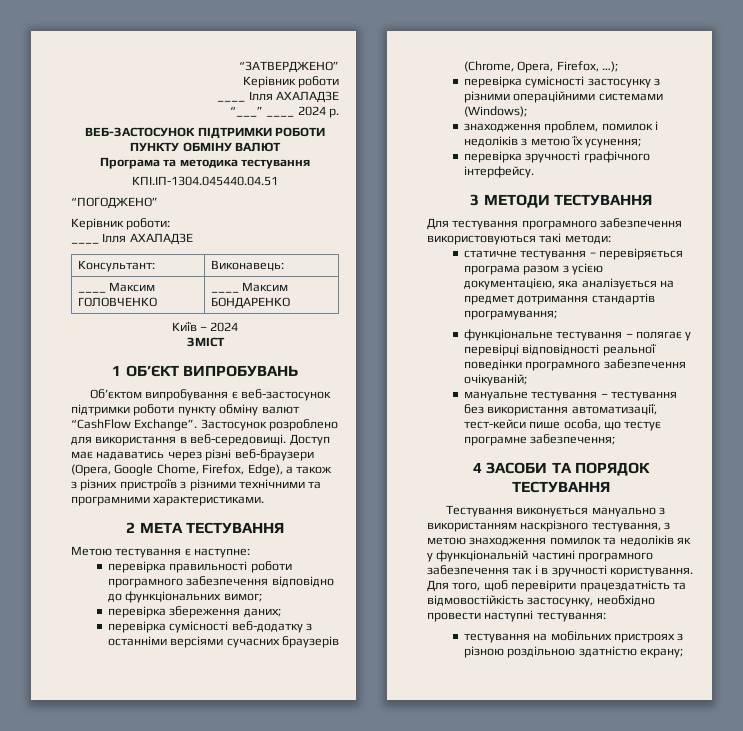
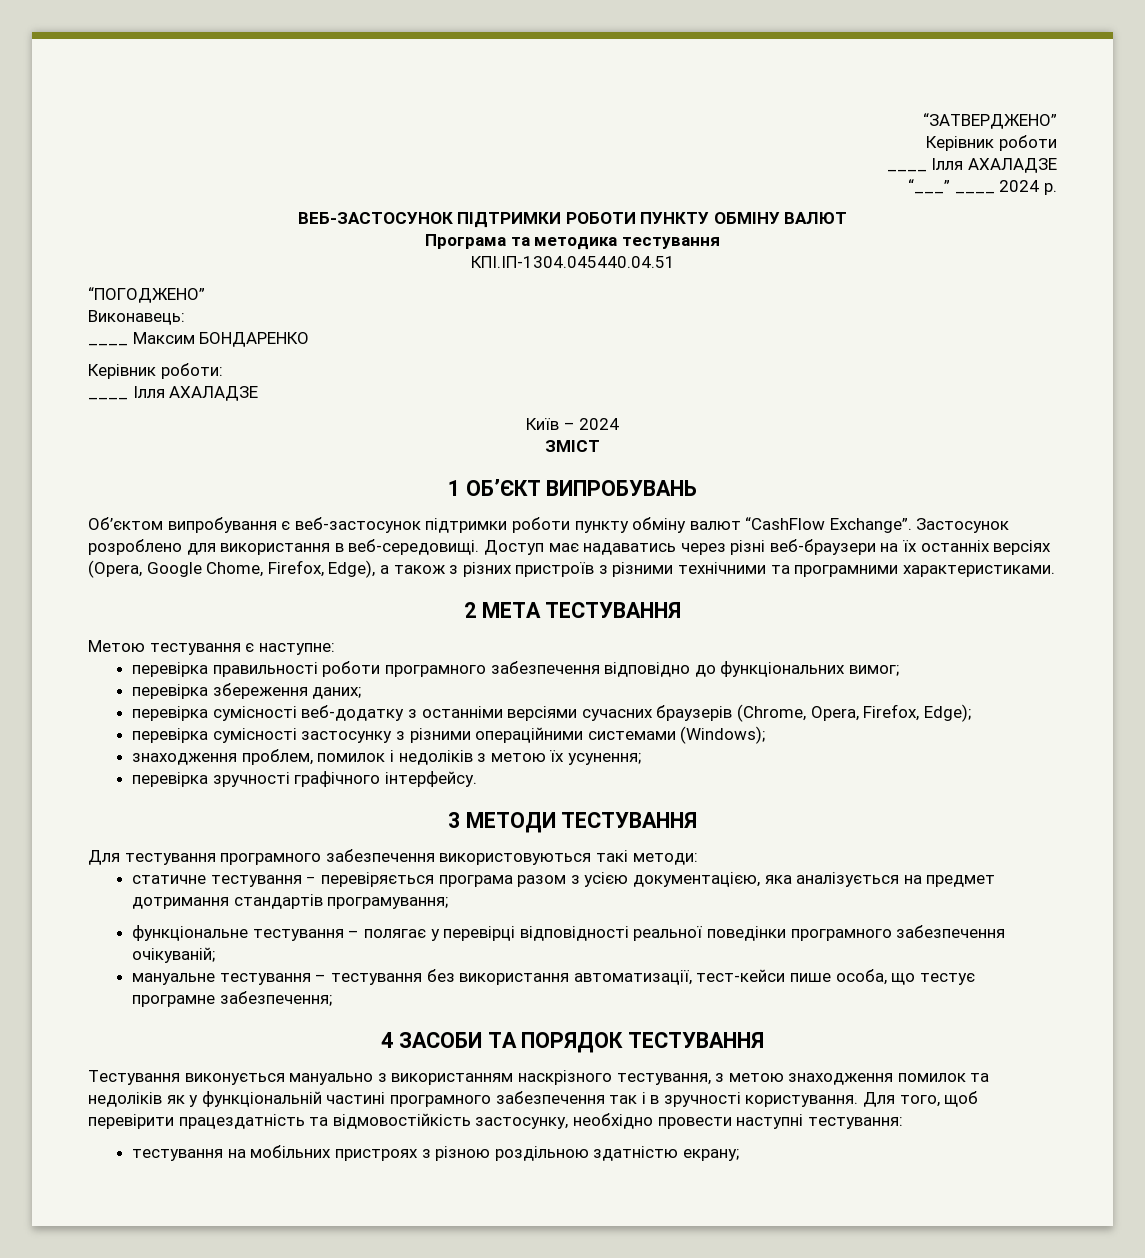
+ Виконавець:
+ ____ Максим БОНДАРЕНКО
- Консультант: | Виконавець:
- ____ Максим ГОЛОВЧЕНКО | ____ Максим БОНДАРЕНКО
- Доступ має надаватись через різні веб-браузери (Opera, Google Chome, Firefox, Edge), а також з різних пристроїв з різними технічними та програмними характеристиками.
+ Доступ має надаватись через різні веб-браузери на їх останніх версіях (Opera, Google Chome, Firefox, Edge), а також з різних пристроїв з різними технічними та програмними характеристиками.
- перевірка сумісності веб-додатку з останніми версіями сучасних браузерів (Chrome, Opera, Firefox, …);
+ перевірка сумісності веб-додатку з останніми версіями сучасних браузерів (Chrome, Opera, Firefox, Edge);

